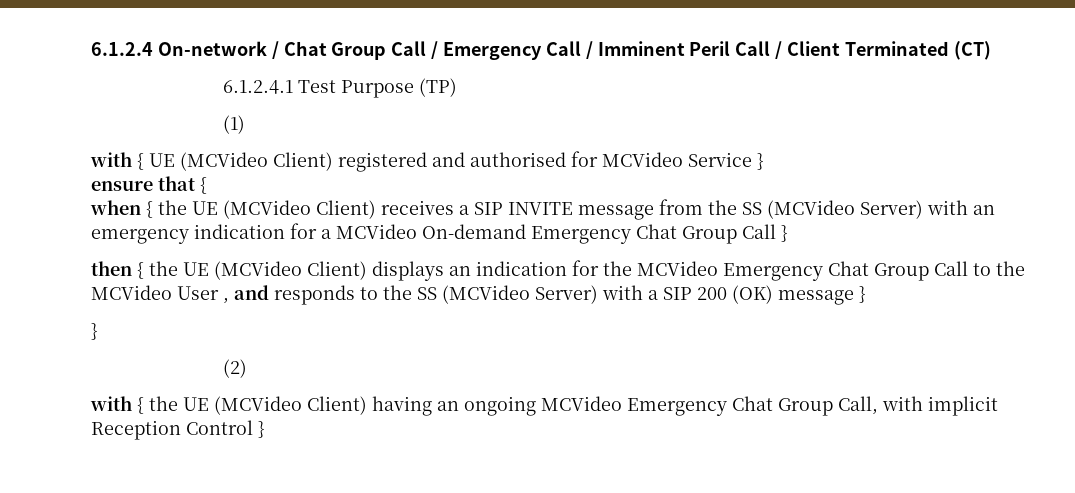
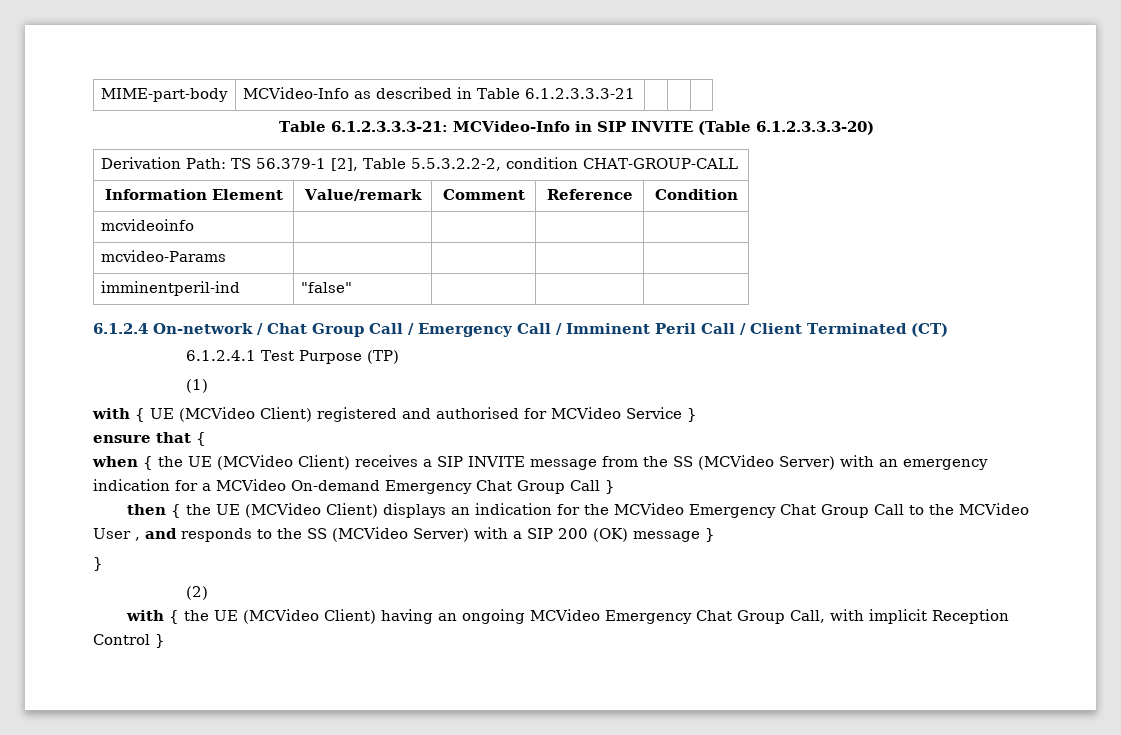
+ MIME-part-body | MCVideo-Info as described in Table 6.1.2.3.3.3-21 | | |
+ Table 6.1.2.3.3.3-21: MCVideo-Info in SIP INVITE (Table 6.1.2.3.3.3-20)
+ Derivation Path: TS 56.379-1 [2], Table 5.5.3.2.2-2, condition CHAT-GROUP-CALL
+ Information Element | Value/remark | Comment | Reference | Condition
+ mcvideoinfo | | | |
+ mcvideo-Params | | | |
+ imminentperil-ind | "false" | | |

